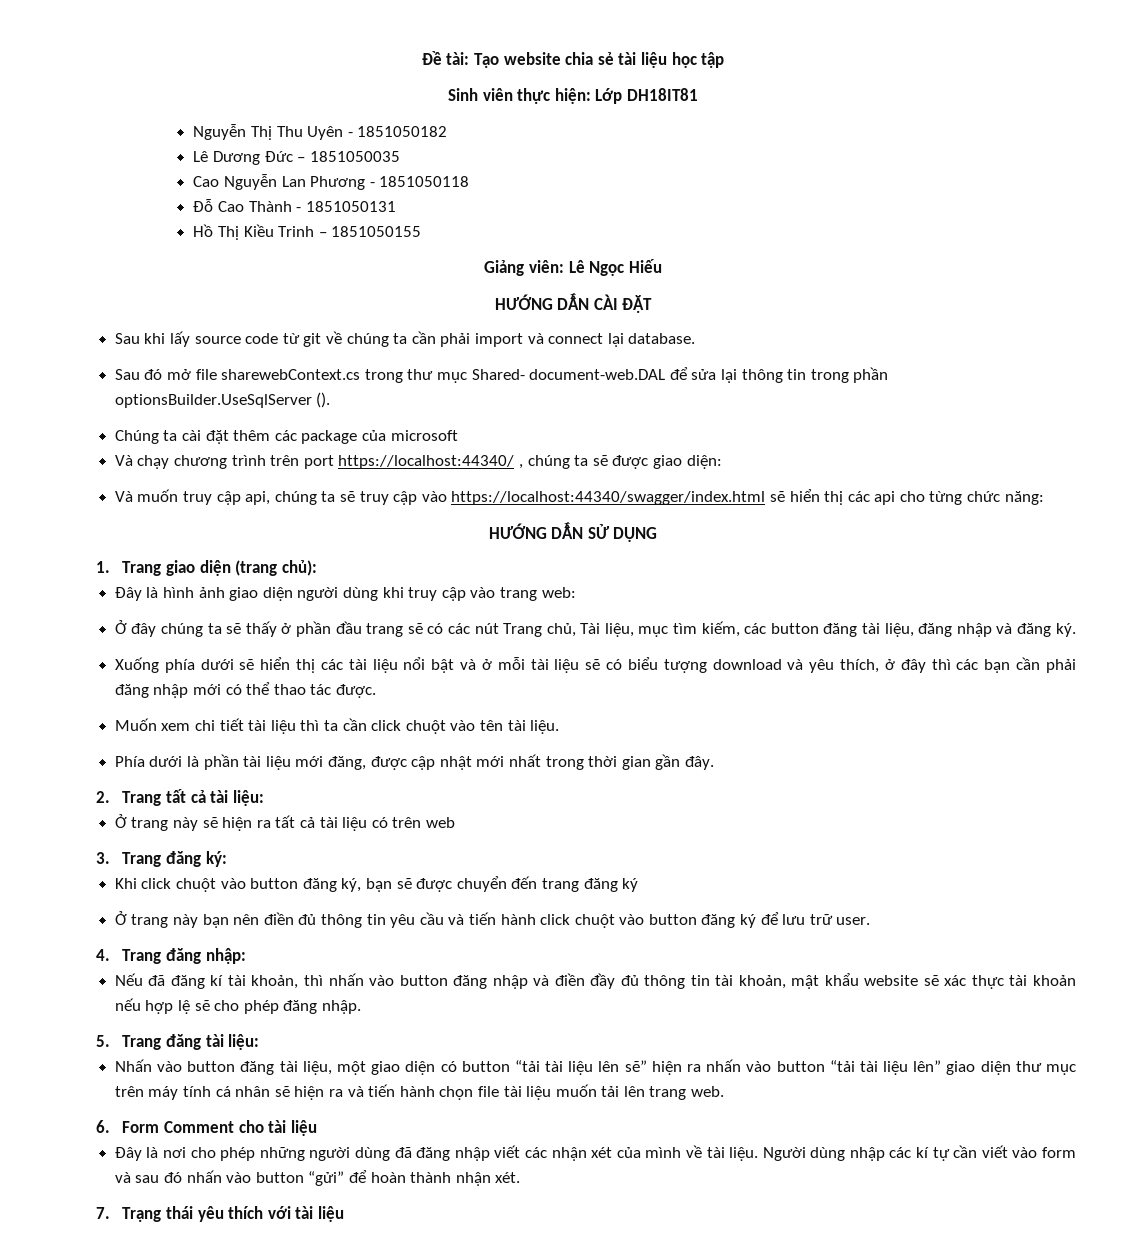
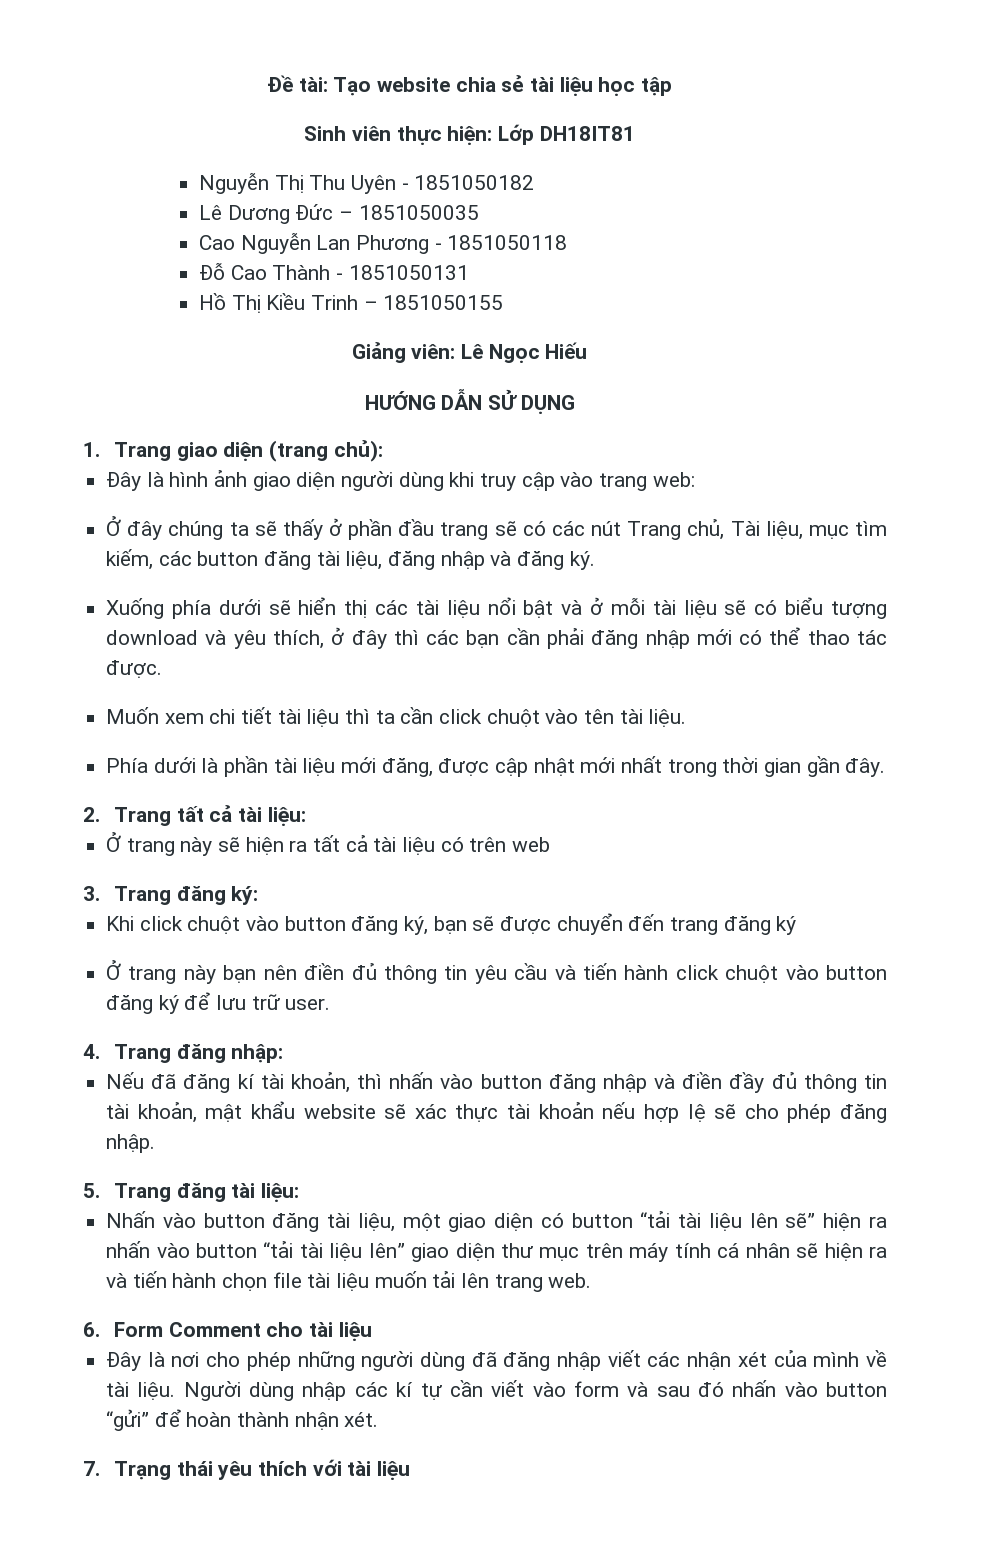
- HƯỚNG DẪN CÀI ĐẶT
- Sau khi lấy source code từ git về chúng ta cần phải import và connect lại database.
- Sau đó mở file sharewebContext.cs trong thư mục Shared- document-web.DAL để sửa lại thông tin trong phần optionsBuilder.UseSqlServer ().
- Chúng ta cài đặt thêm các package của microsoft
- Và chạy chương trình trên port https://localhost:44340/ , chúng ta sẽ được giao diện:
- Và muốn truy cập api, chúng ta sẽ truy cập vào https://localhost:44340/swagger/index.html sẽ hiển thị các api cho từng chức năng:

